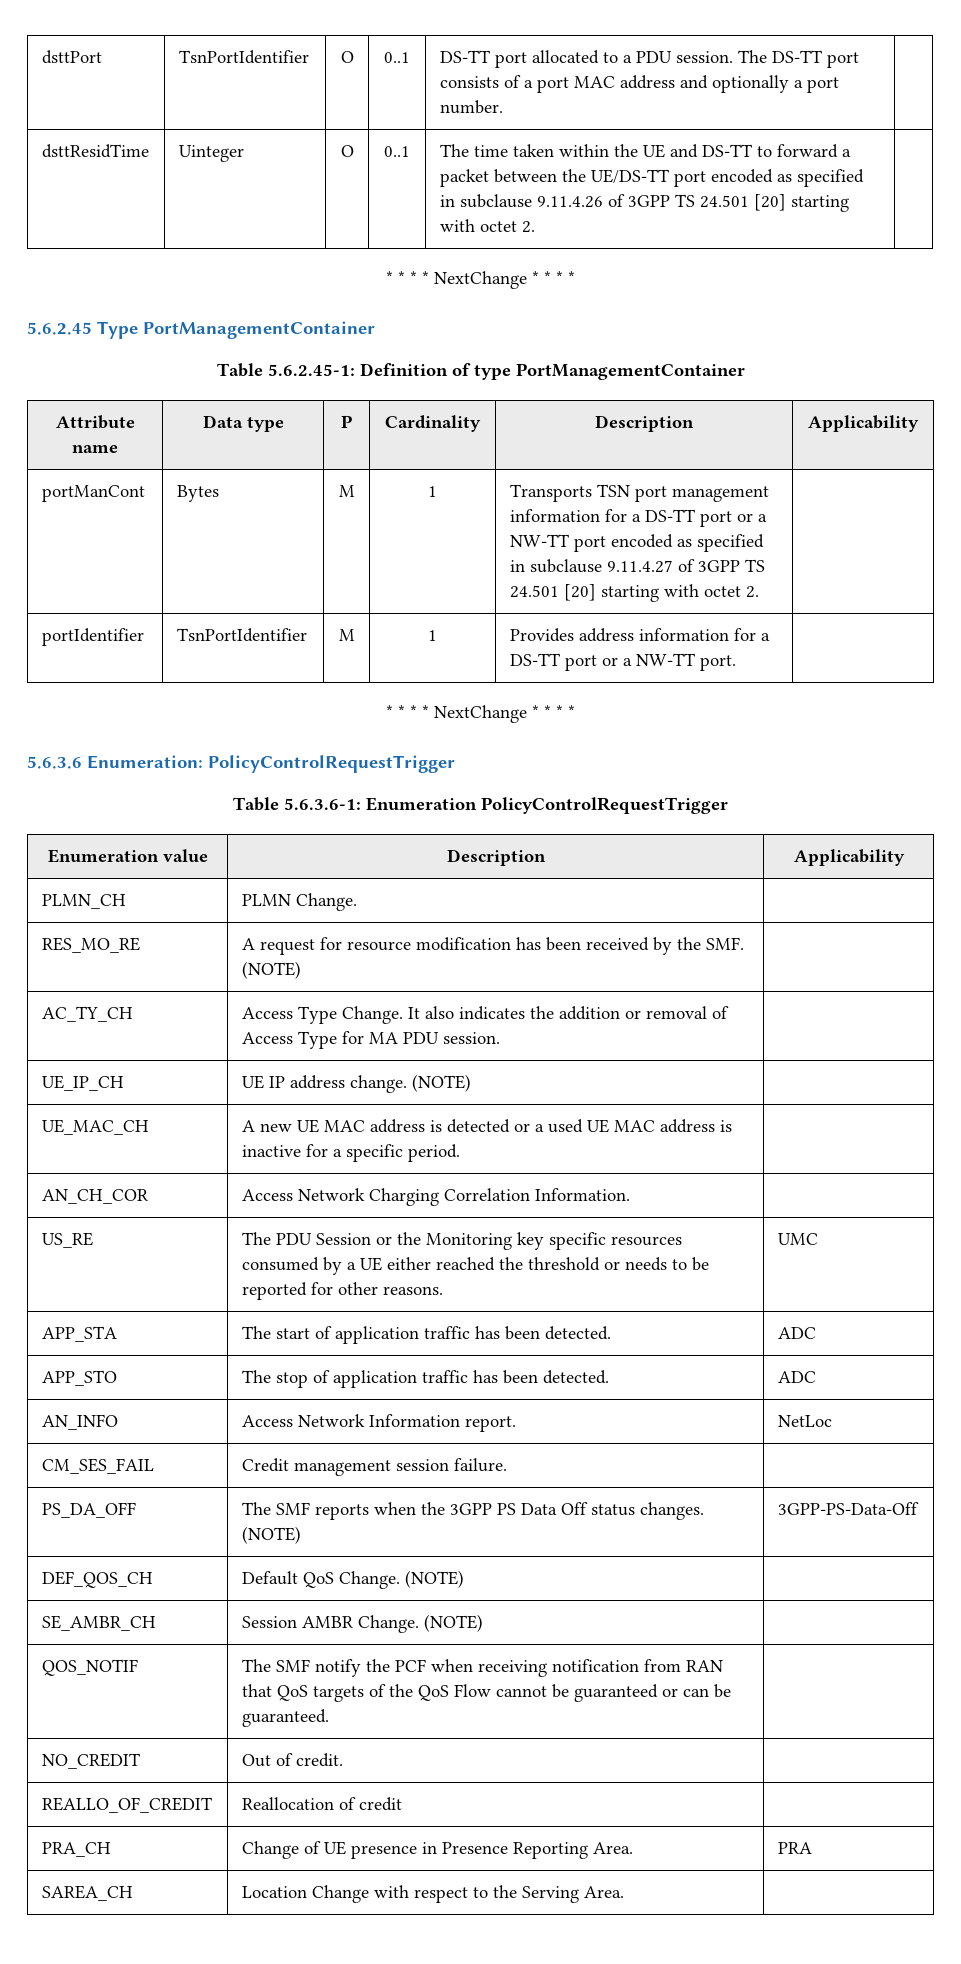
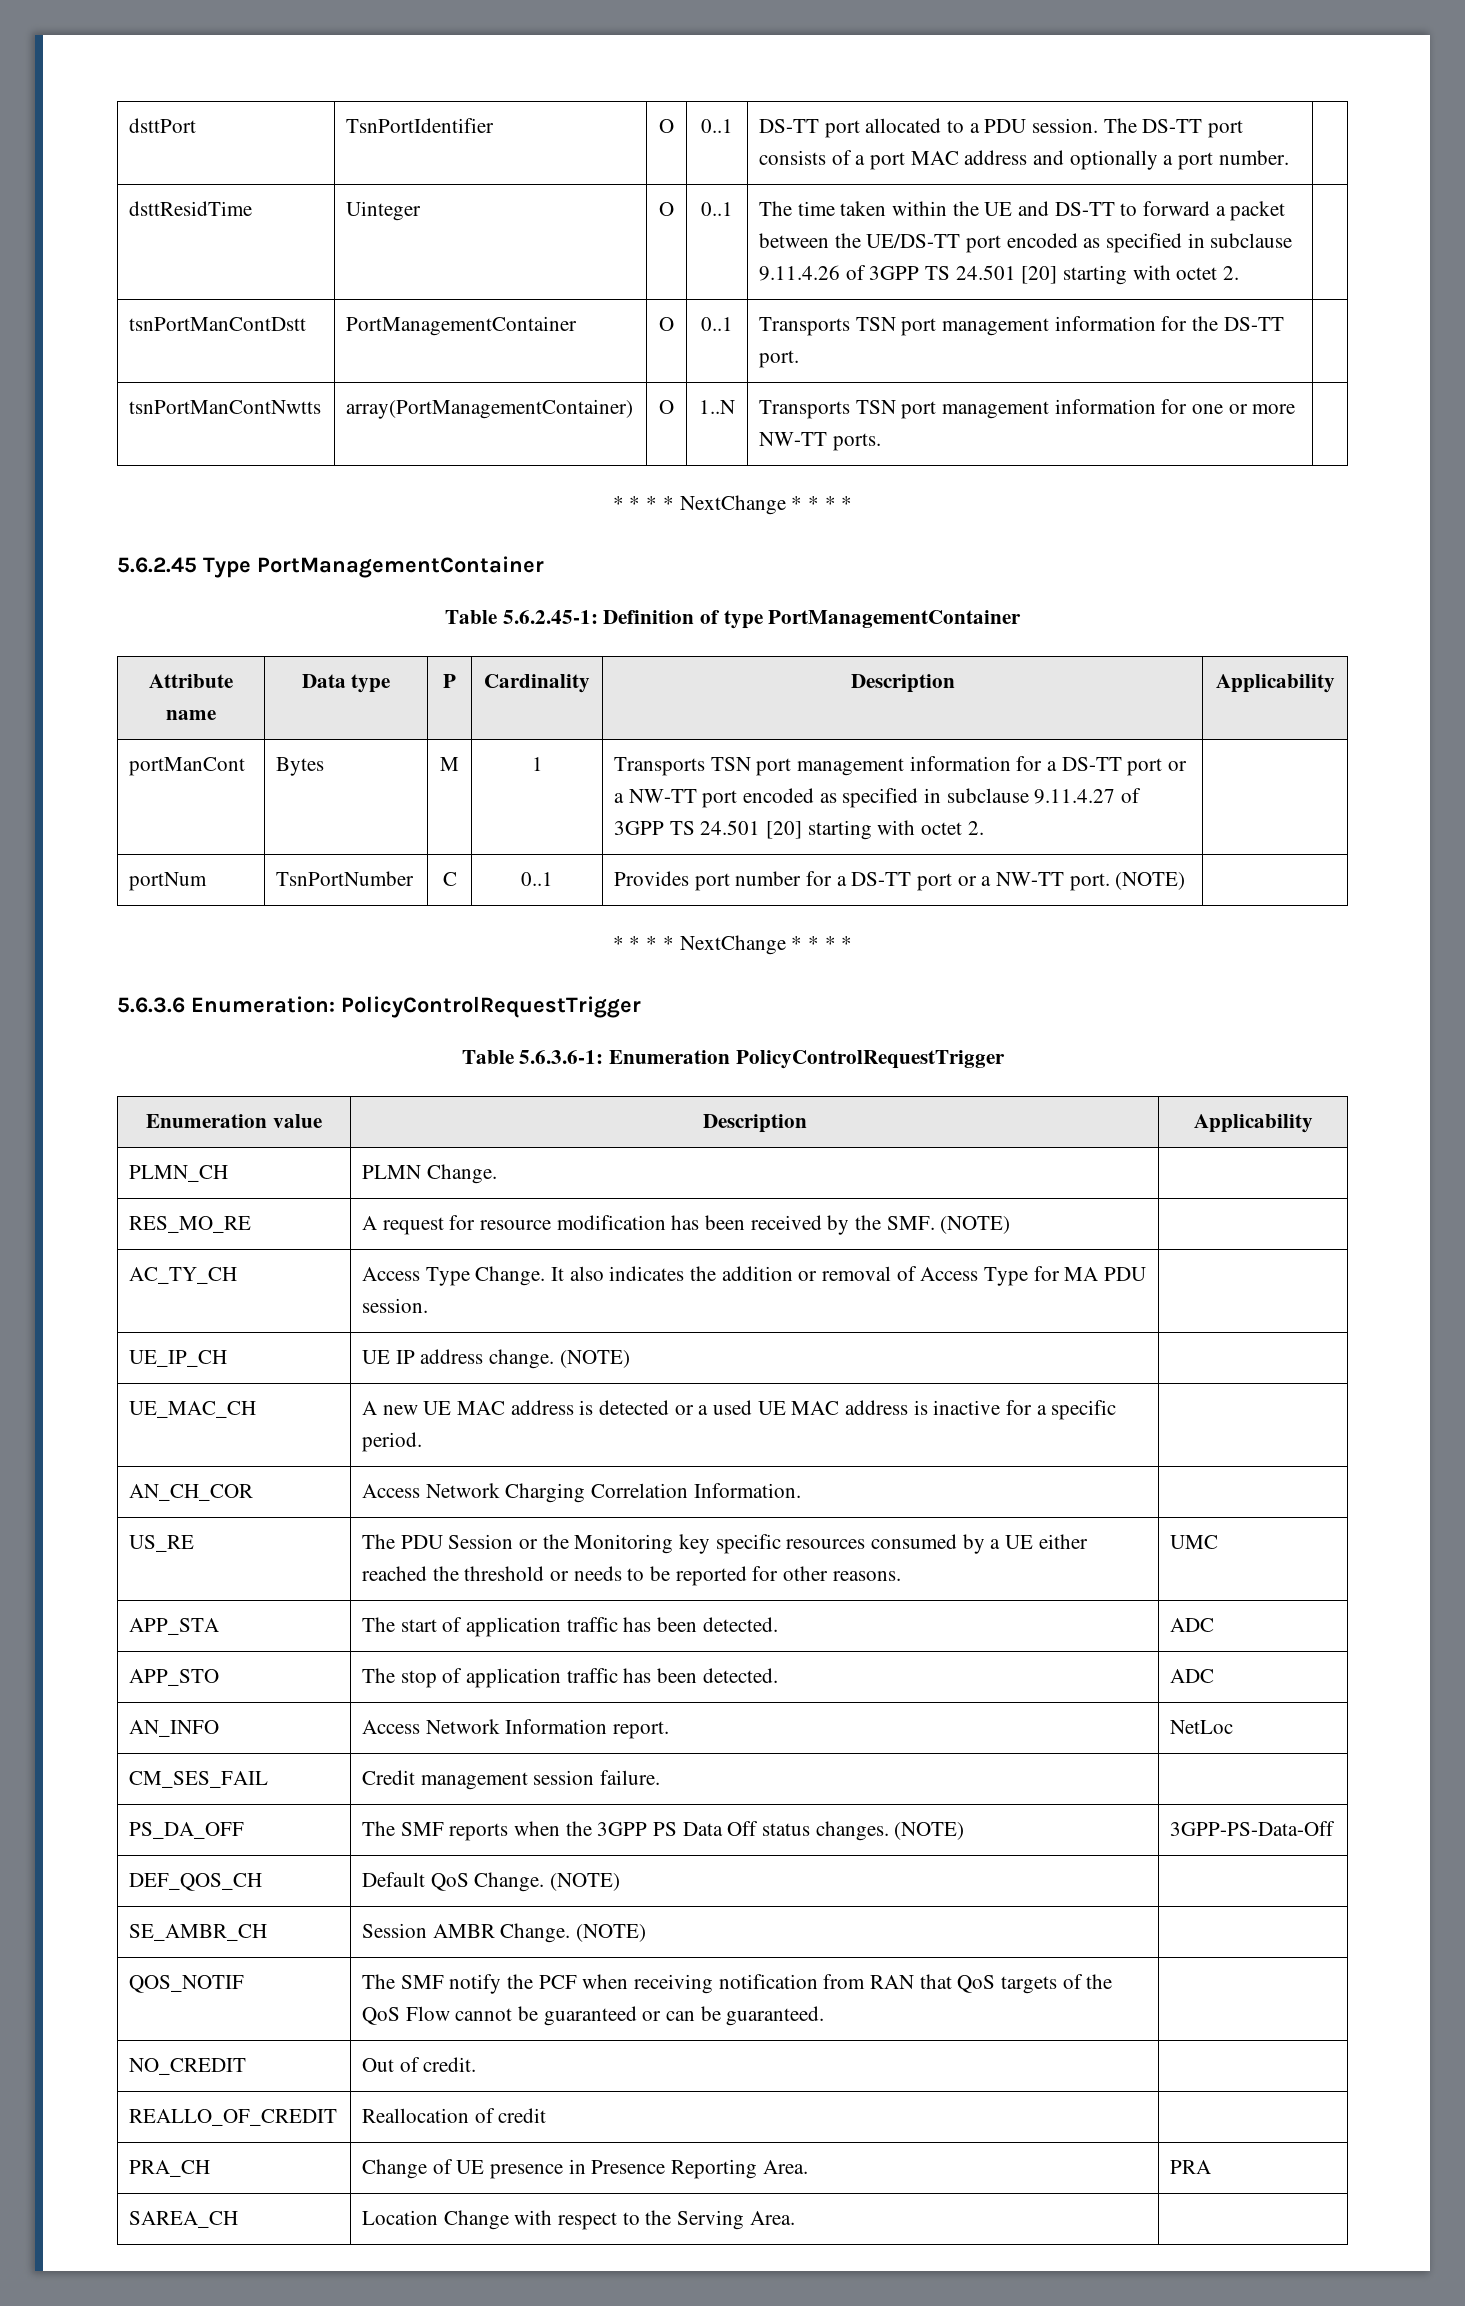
+ tsnPortManContDstt | PortManagementContainer | O | 0..1 | Transports TSN port management information for the DS-TT port. |
+ tsnPortManContNwtts | array(PortManagementContainer) | O | 1..N | Transports TSN port management information for one or more NW-TT ports. |
- portIdentifier | TsnPortIdentifier | M | 1 | Provides address information for a DS-TT port or a NW-TT port. |
+ portNum | TsnPortNumber | C | 0..1 | Provides port number for a DS-TT port or a NW-TT port. (NOTE) |

